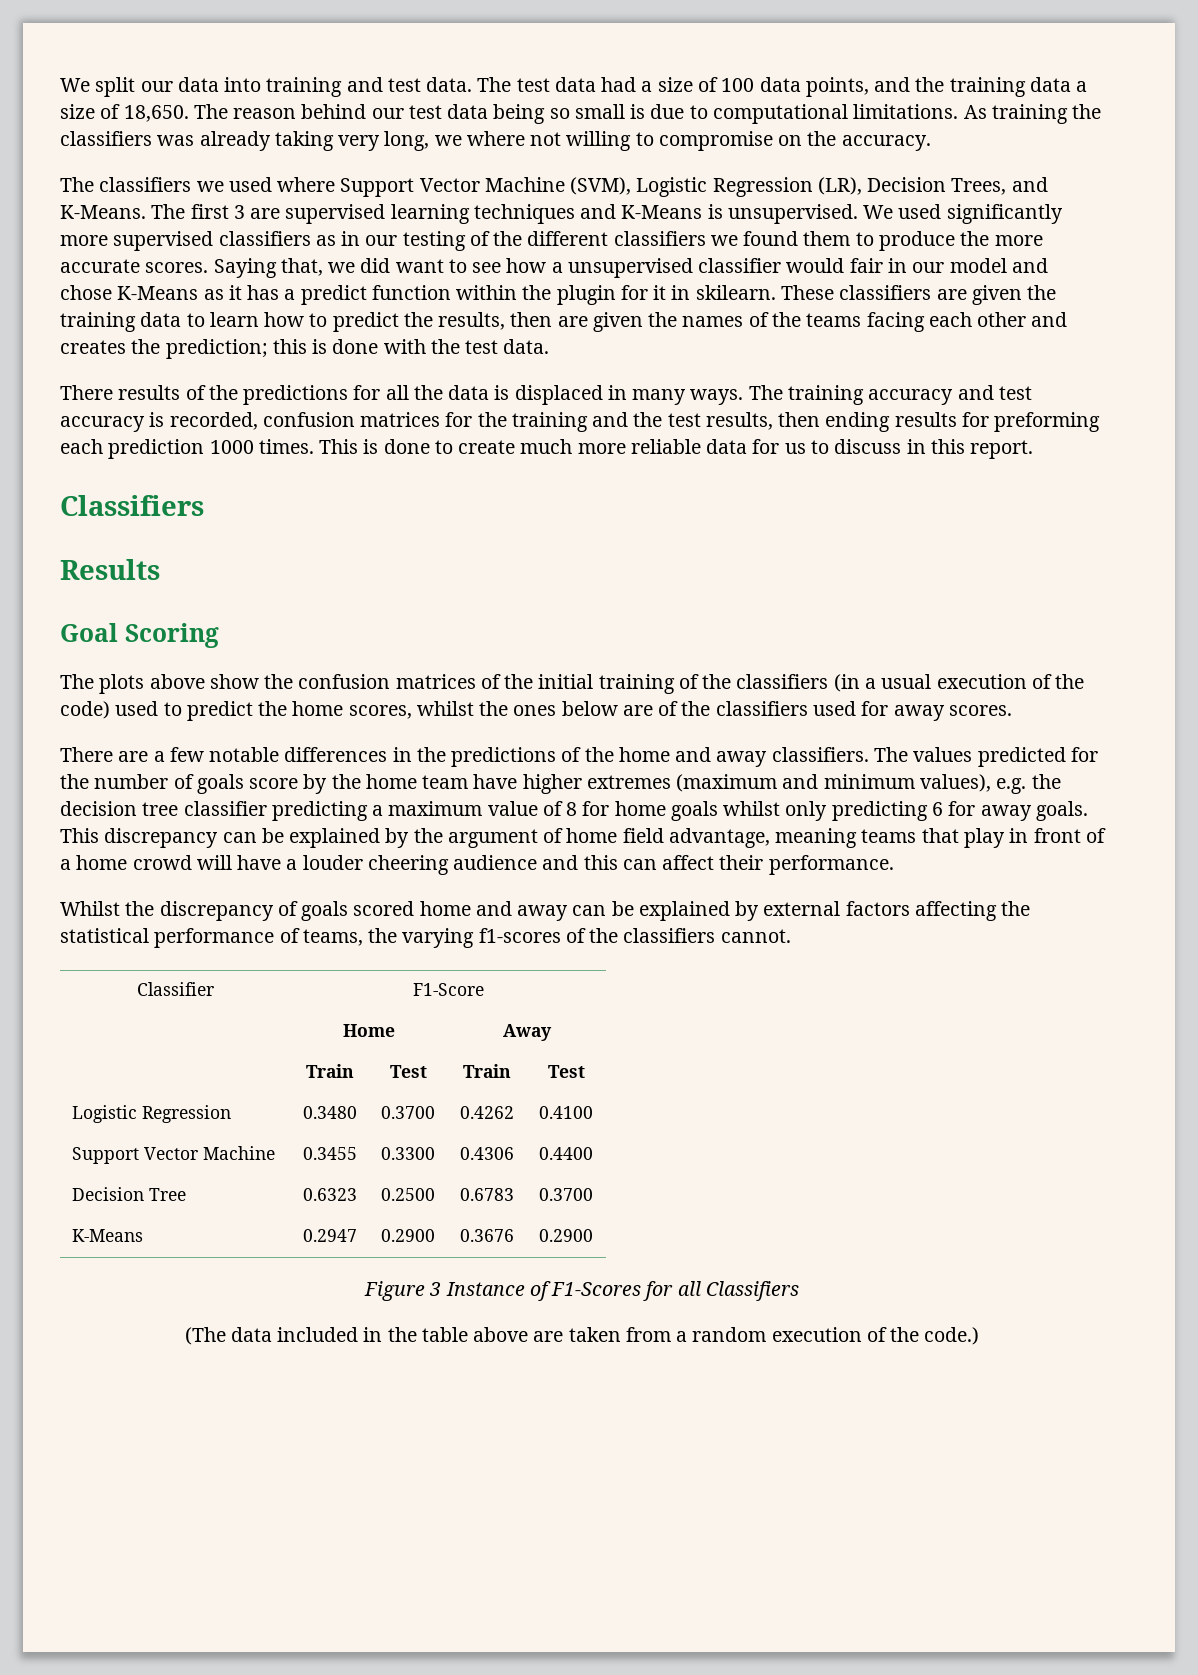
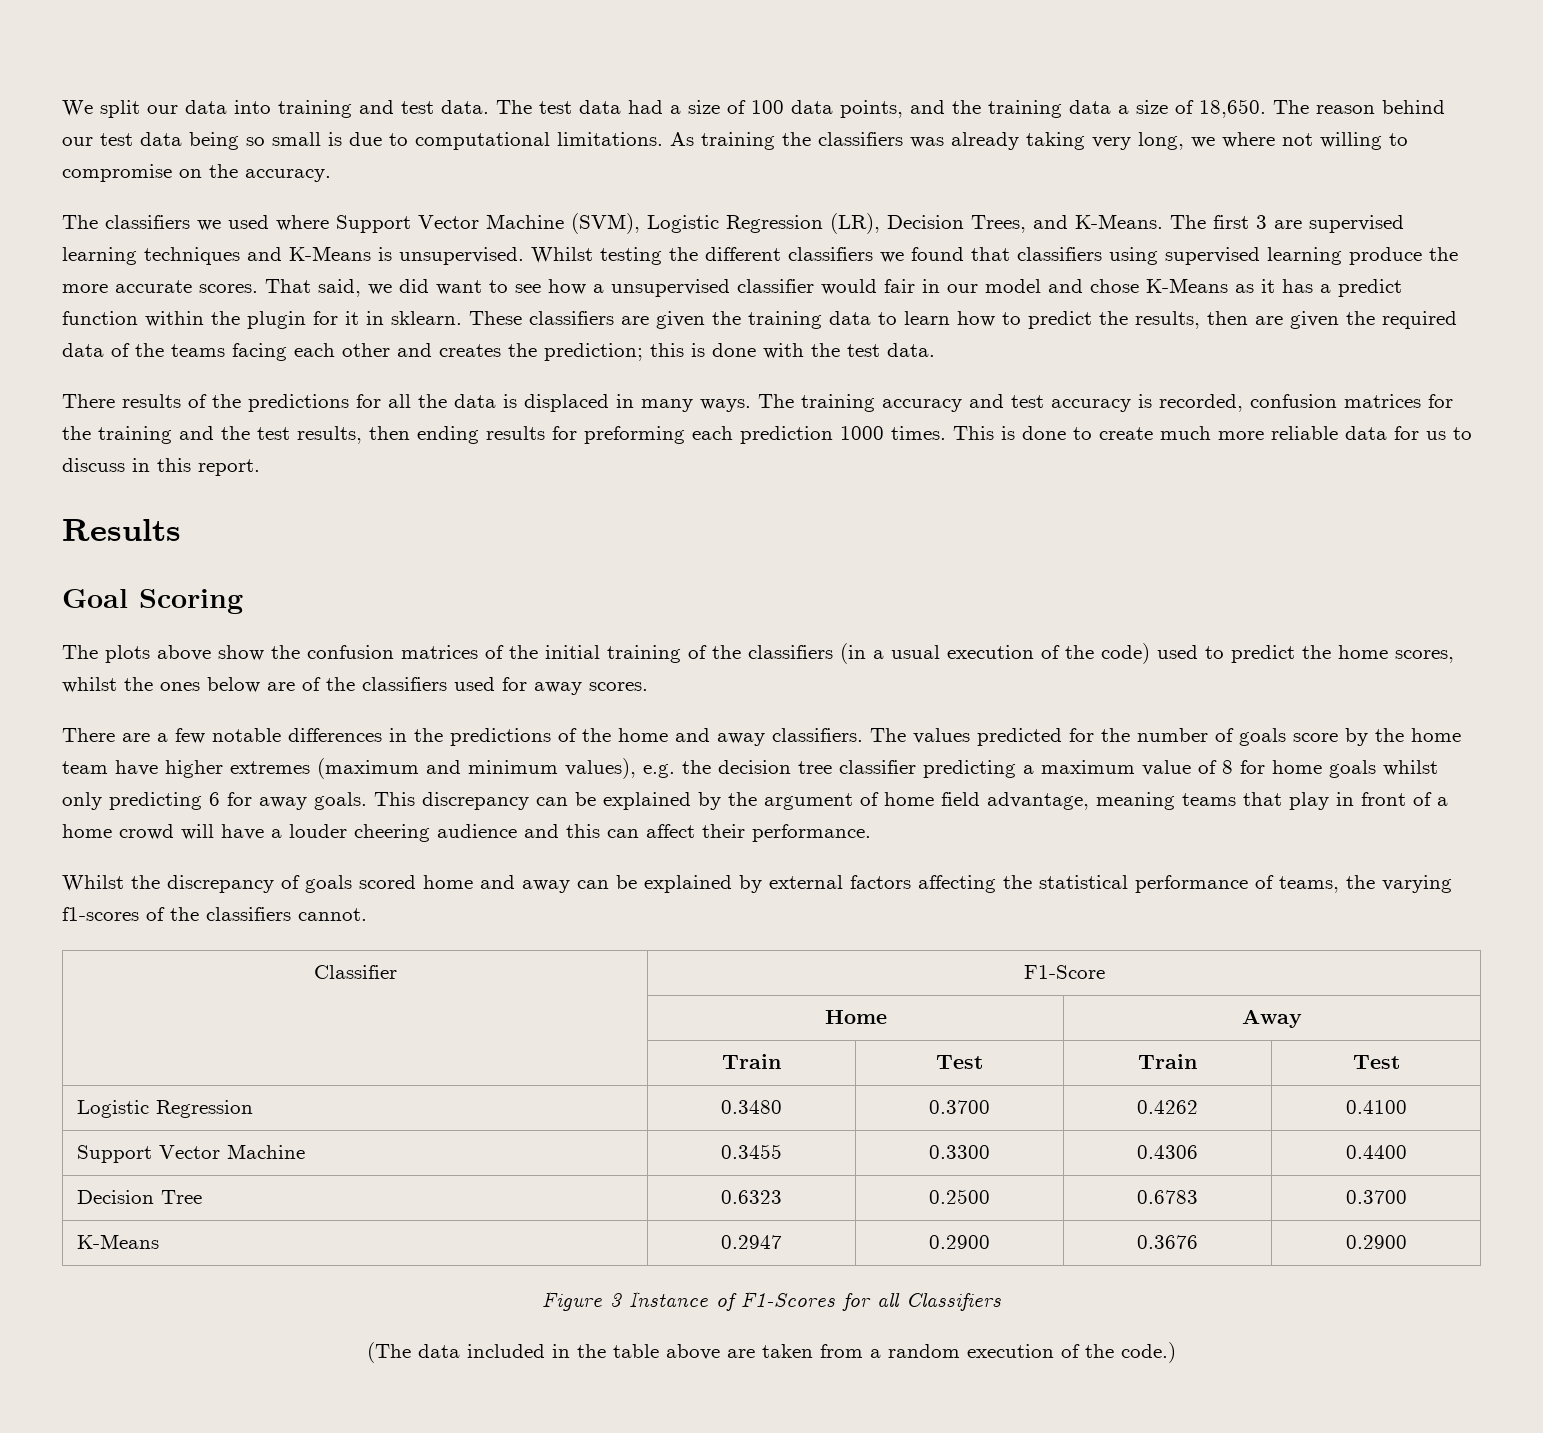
- We used significantly more supervised classifiers as in our testing of the different classifiers we found them to produce the more accurate scores.
+ Whilst testing the different classifiers we found that classifiers using supervised learning produce the more accurate scores.
- Saying that, we did want to see how a unsupervised classifier would fair in our model and chose K-Means as it has a predict function within the plugin for it in skilearn.
+ That said, we did want to see how a unsupervised classifier would fair in our model and chose K-Means as it has a predict function within the plugin for it in sklearn.
- These classifiers are given the training data to learn how to predict the results, then are given the names of the teams facing each other and creates the prediction; this is done with the test data.
+ These classifiers are given the training data to learn how to predict the results, then are given the required data of the teams facing each other and creates the prediction; this is done with the test data.
  This is done to create much more reliable data for us to discuss in this report.
- Classifiers

